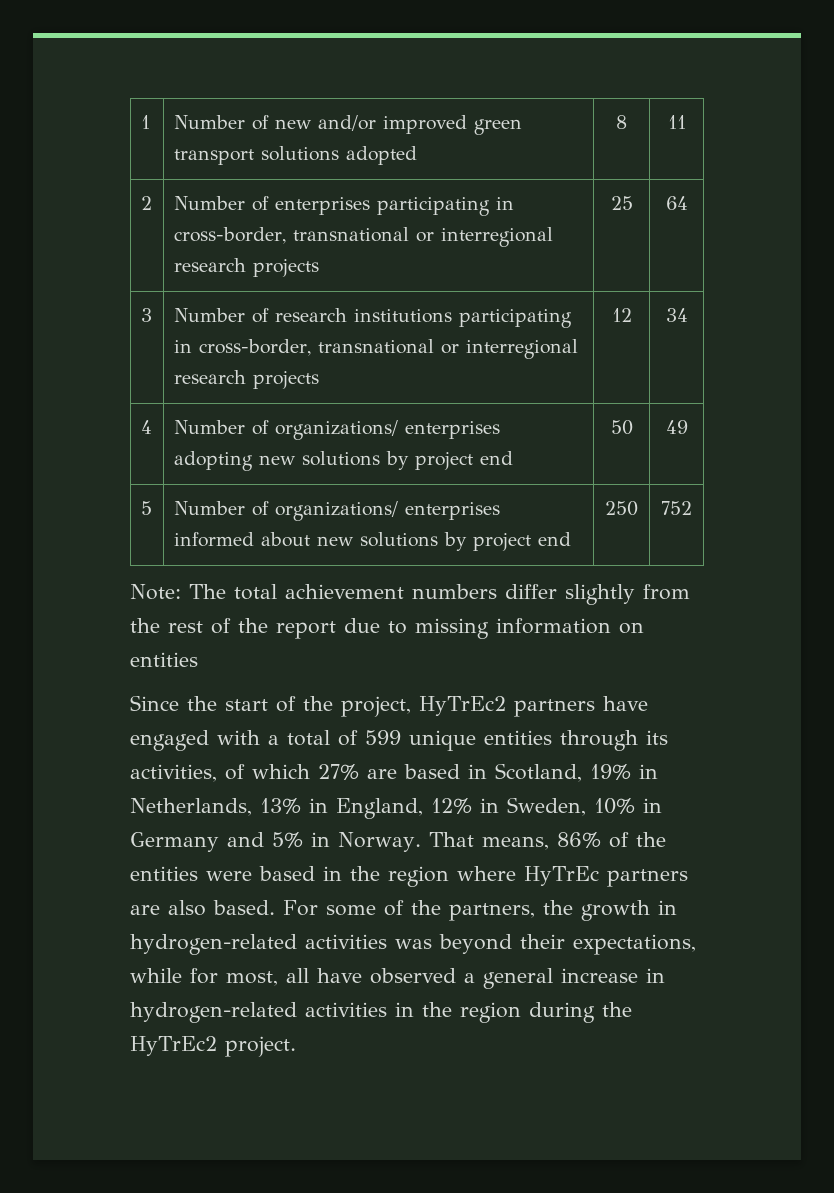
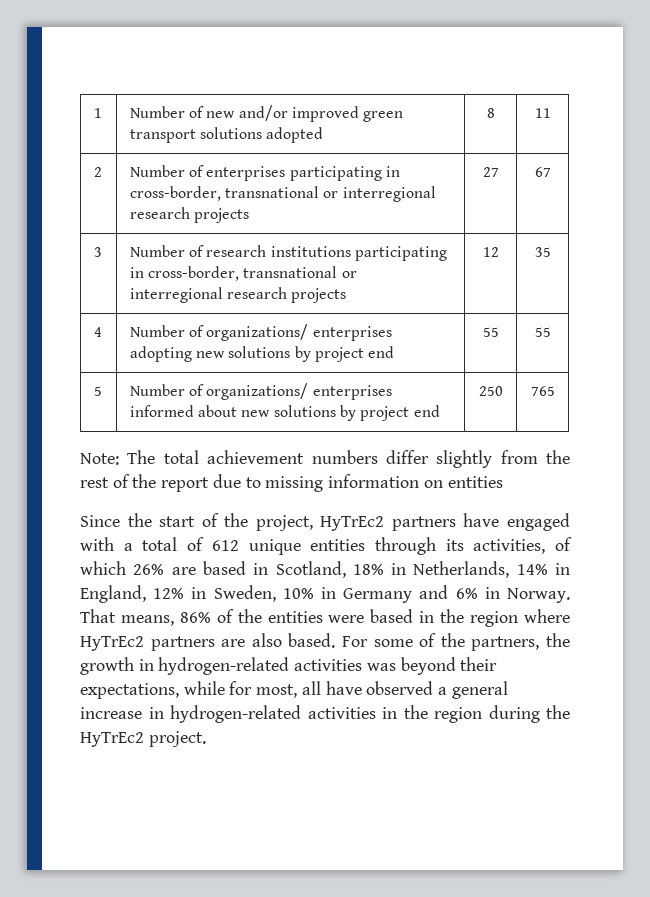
- 2 | Number of enterprises participating in cross-border, transnational or interregional research projects | 25 | 64
+ 2 | Number of enterprises participating in cross-border, transnational or interregional research projects | 27 | 67
- 3 | Number of research institutions participating in cross-border, transnational or interregional research projects | 12 | 34
+ 3 | Number of research institutions participating in cross-border, transnational or interregional research projects | 12 | 35
- 4 | Number of organizations/ enterprises adopting new solutions by project end | 50 | 49
+ 4 | Number of organizations/ enterprises adopting new solutions by project end | 55 | 55
- 5 | Number of organizations/ enterprises informed about new solutions by project end | 250 | 752
+ 5 | Number of organizations/ enterprises informed about new solutions by project end | 250 | 765
- Since the start of the project, HyTrEc2 partners have engaged with a total of 599 unique entities through its activities, of which 27% are based in Scotland, 19% in Netherlands, 13% in England, 12% in Sweden, 10% in Germany and 5% in Norway.
+ Since the start of the project, HyTrEc2 partners have engaged with a total of 612 unique entities through its activities, of which 26% are based in Scotland, 18% in Netherlands, 14% in England, 12% in Sweden, 10% in Germany and 6% in Norway.
- That means, 86% of the entities were based in the region where HyTrEc partners are also based.
+ That means, 86% of the entities were based in the region where HyTrEc2 partners are also based.

